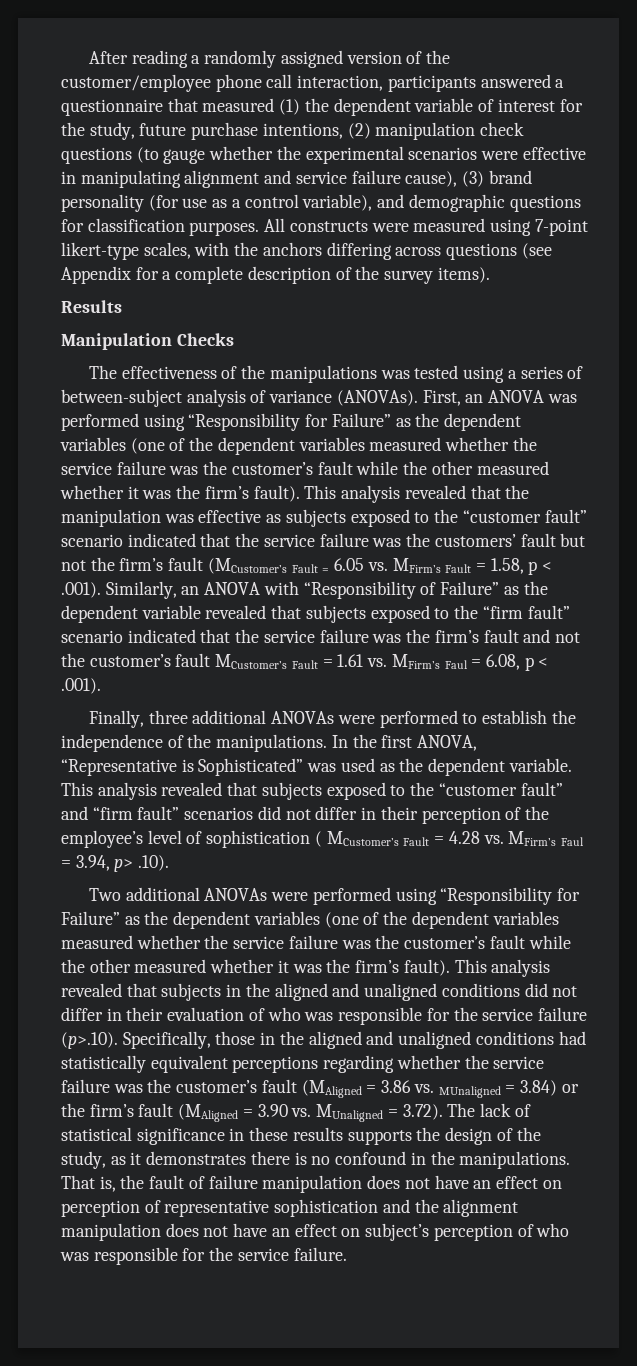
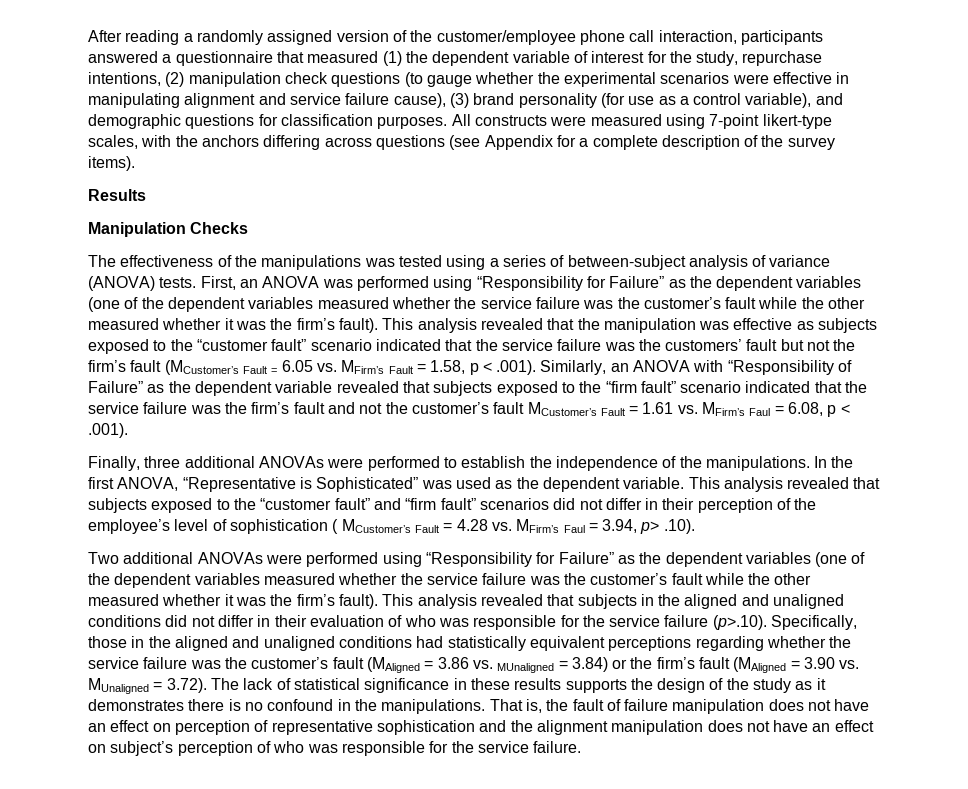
- After reading a randomly assigned version of the customer/employee phone call interaction, participants answered a questionnaire that measured (1) the dependent variable of interest for the study, future purchase intentions, (2) manipulation check questions (to gauge whether the experimental scenarios were effective in manipulating alignment and service failure cause), (3) brand personality (for use as a control variable), and demographic questions for classification purposes.
+ After reading a randomly assigned version of the customer/employee phone call interaction, participants answered a questionnaire that measured (1) the dependent variable of interest for the study, repurchase intentions, (2) manipulation check questions (to gauge whether the experimental scenarios were effective in manipulating alignment and service failure cause), (3) brand personality (for use as a control variable), and demographic questions for classification purposes.
- The effectiveness of the manipulations was tested using a series of between-subject analysis of variance (ANOVAs).
+ The effectiveness of the manipulations was tested using a series of between-subject analysis of variance (ANOVA) tests.
- This analysis revealed that subjects in the aligned and unaligned conditions did not differ in their evaluation of who was responsible for the service failure (p>.10). Specifically, those in the aligned and unaligned conditions had statistically equivalent perceptions regarding whether the service failure was the customer’s fault (MAligned = 3.86 vs. MUnaligned = 3.84) or the firm’s fault (MAligned = 3.90 vs. MUnaligned = 3.72). The lack of statistical significance in these results supports the design of the study, as it demonstrates there is no confound in the manipulations.
+ This analysis revealed that subjects in the aligned and unaligned conditions did not differ in their evaluation of who was responsible for the service failure (p>.10). Specifically, those in the aligned and unaligned conditions had statistically equivalent perceptions regarding whether the service failure was the customer’s fault (MAligned = 3.86 vs. MUnaligned = 3.84) or the firm’s fault (MAligned = 3.90 vs. MUnaligned = 3.72). The lack of statistical significance in these results supports the design of the study as it demonstrates there is no confound in the manipulations.

